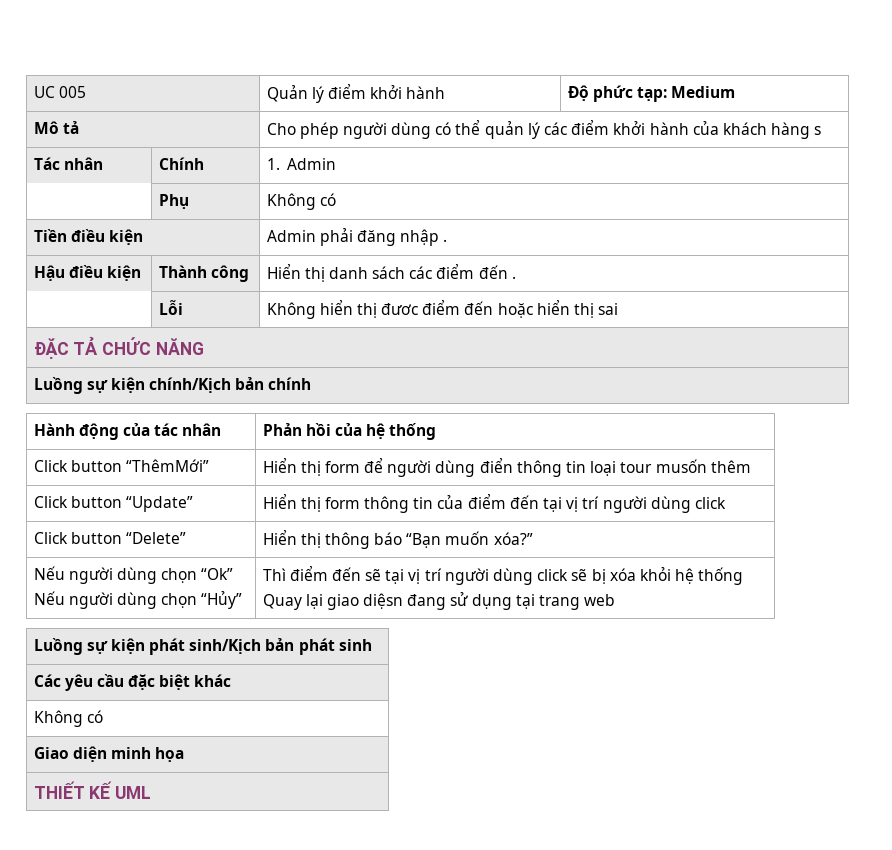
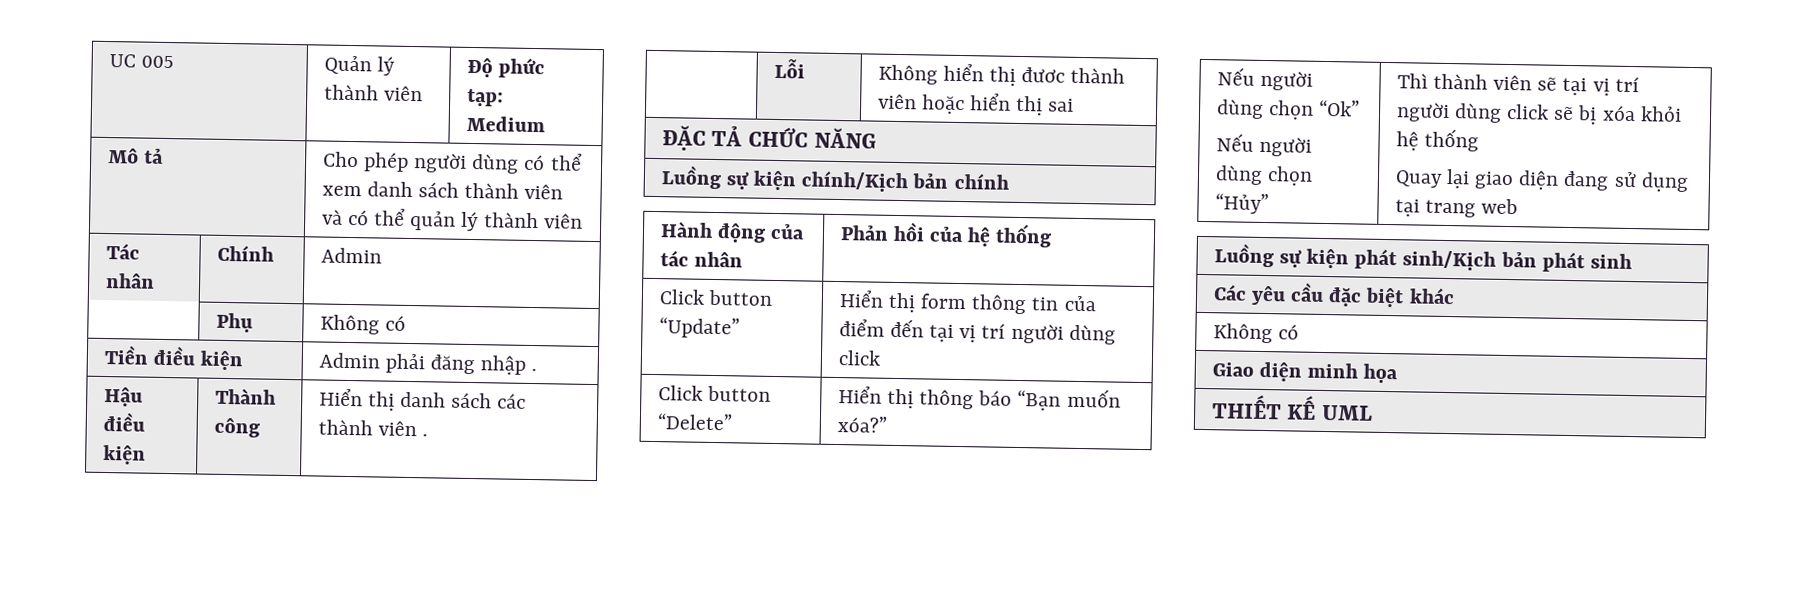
- UC 005 | Quản lý điểm khởi hành | Độ phức tạp: Medium
+ UC 005 | Quản lý thành viên | Độ phức tạp: Medium
- Mô tả | Cho phép người dùng có thể quản lý các điểm khởi hành của khách hàng s
+ Mô tả | Cho phép người dùng có thể xem danh sách thành viên và có thể quản lý thành viên
- Tác nhân | Chính | 1. Admin
+ Tác nhân | Chính | Admin
- Hậu điều kiện | Thành công | Hiển thị danh sách các điểm đến .
+ Hậu điều kiện | Thành công | Hiển thị danh sách các thành viên .
- | Lỗi | Không hiển thị đươc điểm đến hoặc hiển thị sai
+ | Lỗi | Không hiển thị đươc thành viên hoặc hiển thị sai
- Click button “ThêmMới” | Hiển thị form để người dùng điển thông tin loại tour musốn thêm
  Nếu người dùng chọn “Ok”
- Nếu người dùng chọn “Hủy” | Thì điểm đến sẽ tại vị trí người dùng click sẽ bị xóa khỏi hệ thống
- Quay lại giao diệsn đang sử dụng tại trang web
+ Nếu người dùng chọn “Hủy” | Thì thành viên sẽ tại vị trí người dùng click sẽ bị xóa khỏi hệ thống
+ Quay lại giao diện đang sử dụng tại trang web

